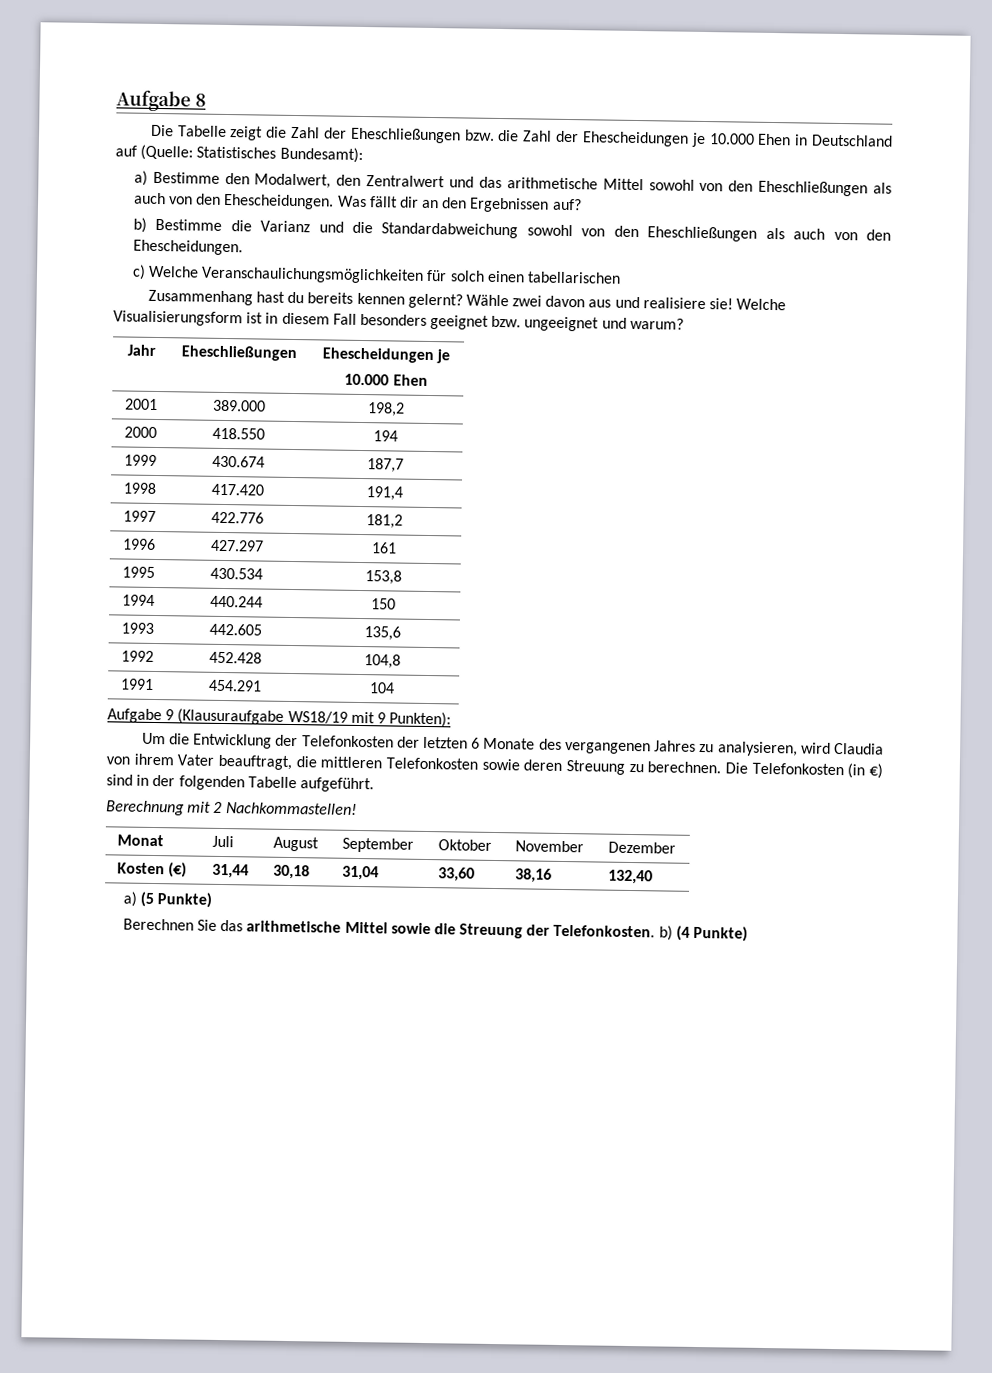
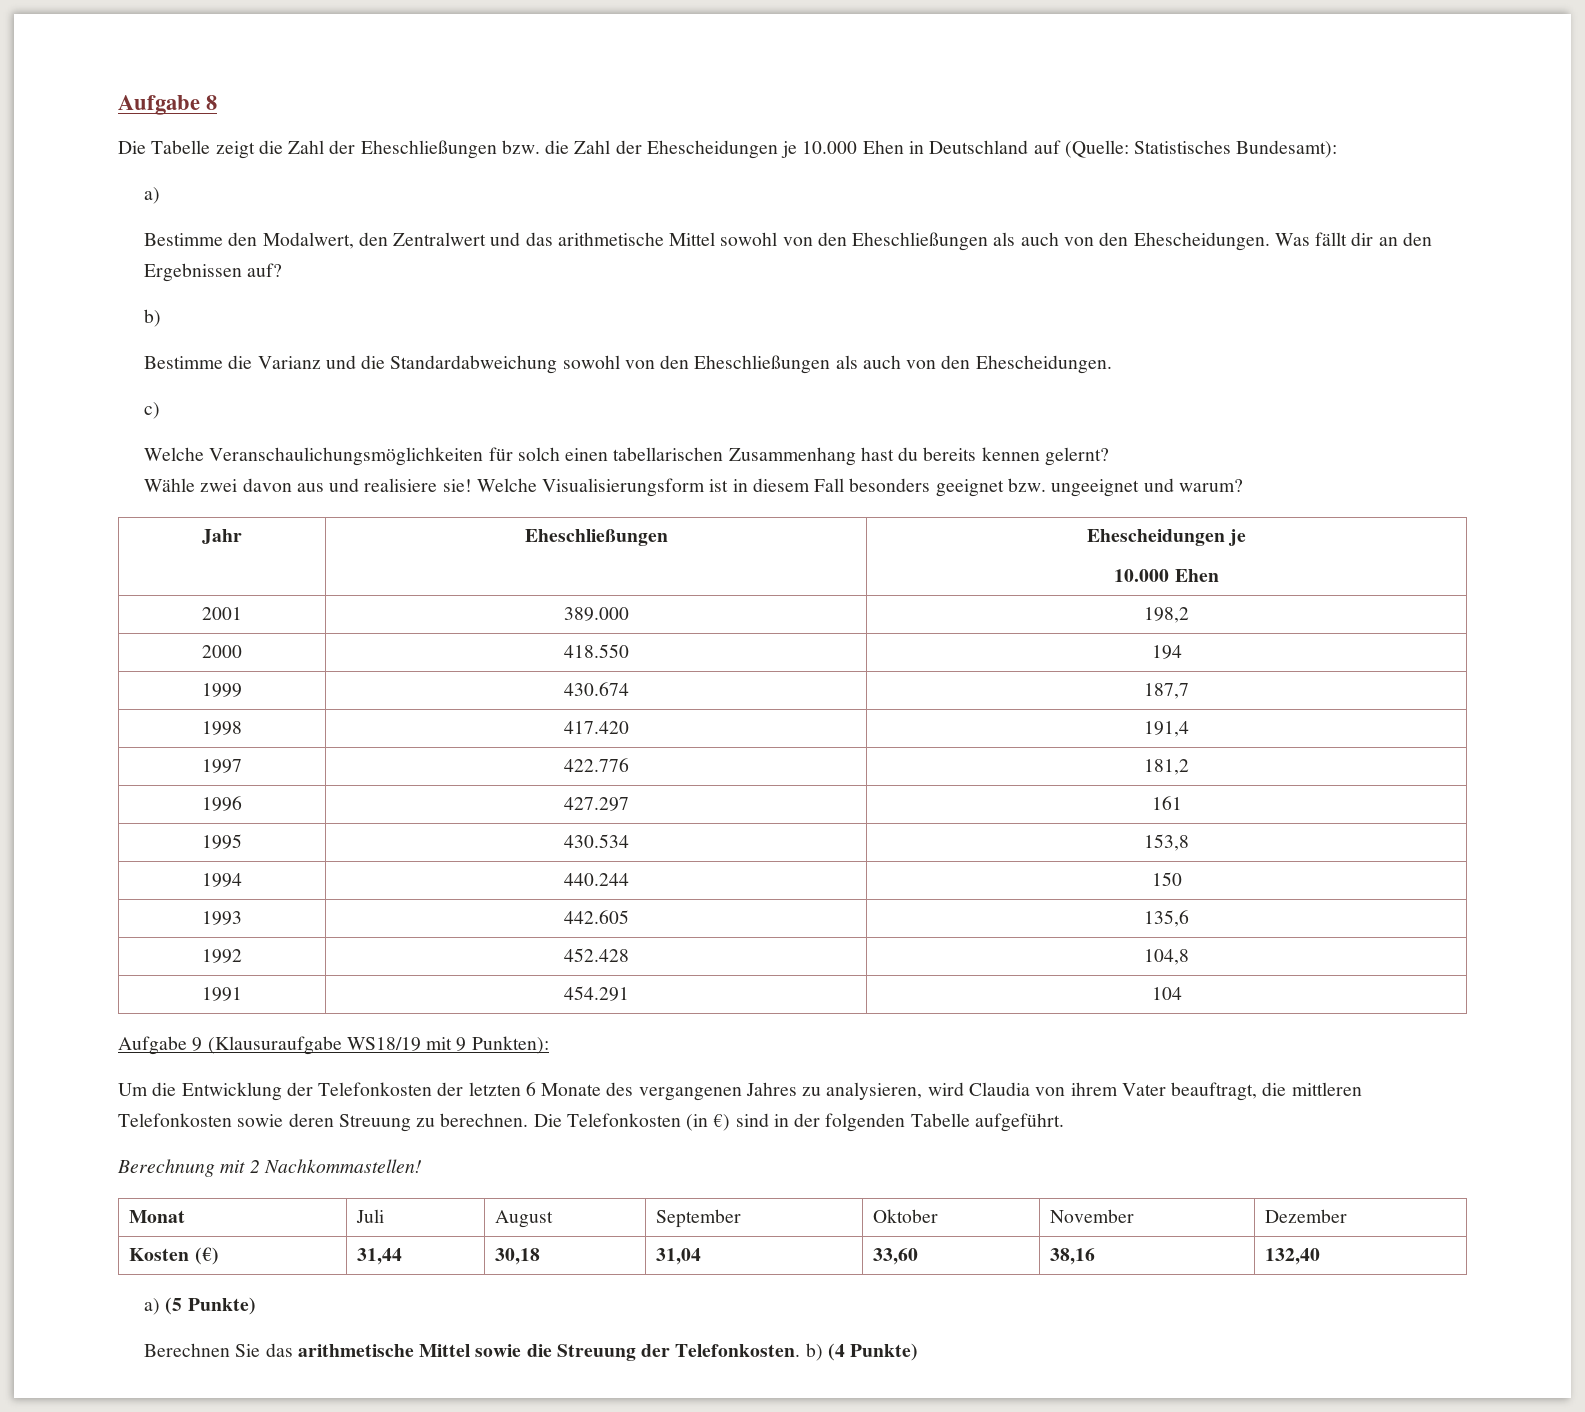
  Die Tabelle zeigt die Zahl der Eheschließungen bzw. die Zahl der Ehescheidungen je 10.000 Ehen in Deutschland auf (Quelle: Statistisches Bundesamt):
- a) Bestimme den Modalwert, den Zentralwert und das arithmetische Mittel sowohl von den Eheschließungen als auch von den Ehescheidungen.
+ a)
+ Bestimme den Modalwert, den Zentralwert und das arithmetische Mittel sowohl von den Eheschließungen als auch von den Ehescheidungen.
  Was fällt dir an den Ergebnissen auf?
- b) Bestimme die Varianz und die Standardabweichung sowohl von den Eheschließungen als auch von den Ehescheidungen.
+ b)
+ Bestimme die Varianz und die Standardabweichung sowohl von den Eheschließungen als auch von den Ehescheidungen.
- c) Welche Veranschaulichungsmöglichkeiten für solch einen tabellarischen
- Zusammenhang hast du bereits kennen gelernt? Wähle zwei davon aus und realisiere sie!
+ c)
+ Welche Veranschaulichungsmöglichkeiten für solch einen tabellarischen Zusammenhang hast du bereits kennen gelernt?
+ Wähle zwei davon aus und realisiere sie!

